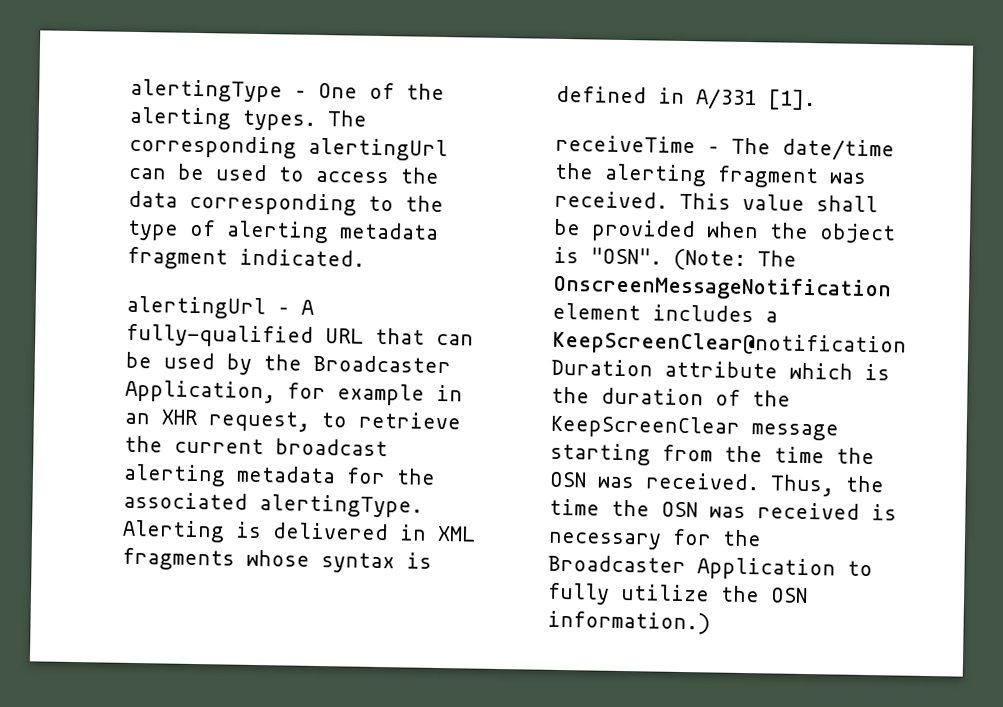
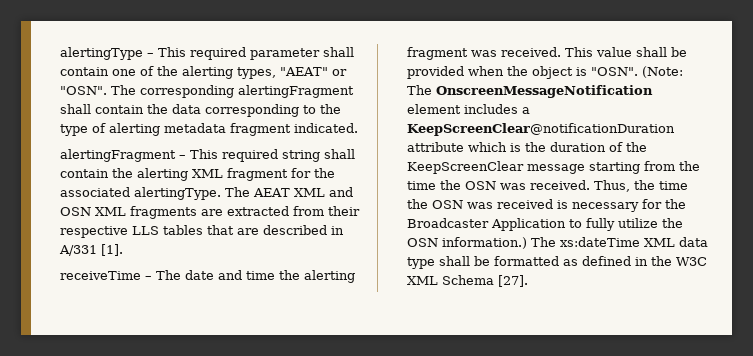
- alertingType – One of the alerting types. The corresponding alertingUrl can be used to access the data corresponding to the type of alerting metadata fragment indicated.
+ alertingType – This required parameter shall contain one of the alerting types, "AEAT" or "OSN". The corresponding alertingFragment shall contain the data corresponding to the type of alerting metadata fragment indicated.
- alertingUrl – A fully-qualified URL that can be used by the Broadcaster Application, for example in an XHR request, to retrieve the current broadcast alerting metadata for the associated alertingType. Alerting is delivered in XML fragments whose syntax is defined in A/331 [1].
+ alertingFragment – This required string shall contain the alerting XML fragment for the associated alertingType. The AEAT XML and OSN XML fragments are extracted from their respective LLS tables that are described in A/331 [1].
- receiveTime – The date/time the alerting fragment was received.
+ receiveTime – The date and time the alerting fragment was received.
+ The xs:dateTime XML data type shall be formatted as defined in the W3C XML Schema [27].

